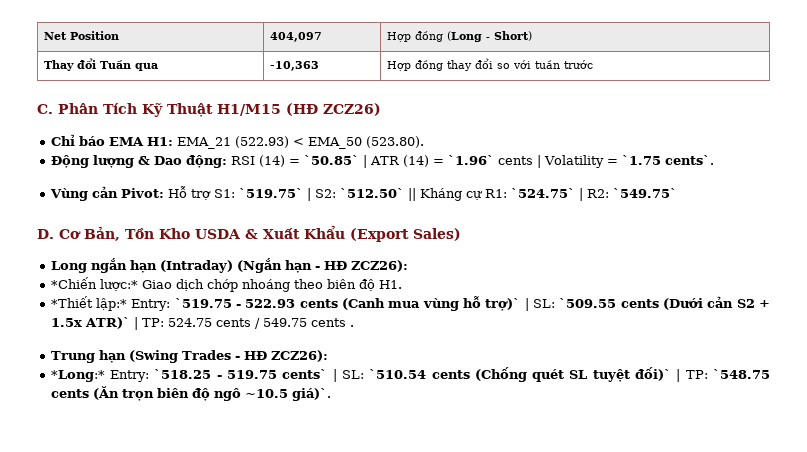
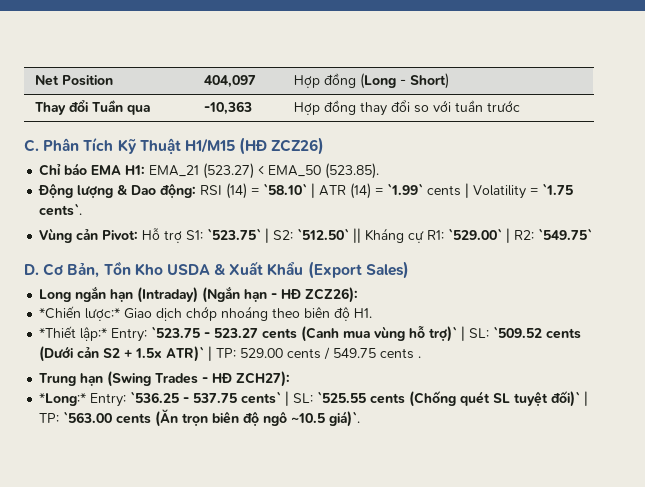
- Chỉ báo EMA H1: EMA_21 (522.93) < EMA_50 (523.80).
+ Chỉ báo EMA H1: EMA_21 (523.27) < EMA_50 (523.85).
- Động lượng & Dao động: RSI (14) = `50.85` | ATR (14) = `1.96` cents | Volatility = `1.75 cents`.
+ Động lượng & Dao động: RSI (14) = `58.10` | ATR (14) = `1.99` cents | Volatility = `1.75 cents`.
- Vùng cản Pivot: Hỗ trợ S1: `519.75` | S2: `512.50` || Kháng cự R1: `524.75` | R2: `549.75`
+ Vùng cản Pivot: Hỗ trợ S1: `523.75` | S2: `512.50` || Kháng cự R1: `529.00` | R2: `549.75`
- *Thiết lập:* Entry: `519.75 - 522.93 cents (Canh mua vùng hỗ trợ)` | SL: `509.55 cents (Dưới cản S2 + 1.5x ATR)` | TP: 524.75 cents / 549.75 cents .
+ *Thiết lập:* Entry: `523.75 - 523.27 cents (Canh mua vùng hỗ trợ)` | SL: `509.52 cents (Dưới cản S2 + 1.5x ATR)` | TP: 529.00 cents / 549.75 cents .
- Trung hạn (Swing Trades - HĐ ZCZ26):
+ Trung hạn (Swing Trades - HĐ ZCH27):
- *Long:* Entry: `518.25 - 519.75 cents` | SL: `510.54 cents (Chống quét SL tuyệt đối)` | TP: `548.75 cents (Ăn trọn biên độ ngô ~10.5 giá)`.
+ *Long:* Entry: `536.25 - 537.75 cents` | SL: `525.55 cents (Chống quét SL tuyệt đối)` | TP: `563.00 cents (Ăn trọn biên độ ngô ~10.5 giá)`.

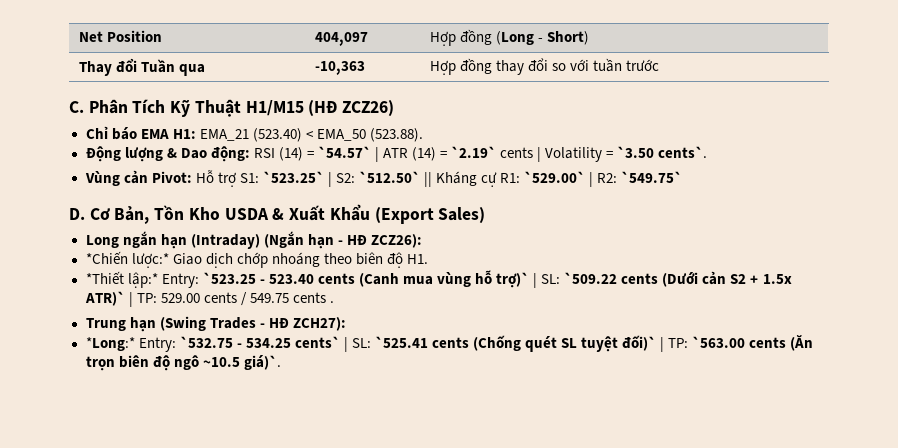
- Chỉ báo EMA H1: EMA_21 (523.27) < EMA_50 (523.85).
+ Chỉ báo EMA H1: EMA_21 (523.40) < EMA_50 (523.88).
- Động lượng & Dao động: RSI (14) = `58.10` | ATR (14) = `1.99` cents | Volatility = `1.75 cents`.
+ Động lượng & Dao động: RSI (14) = `54.57` | ATR (14) = `2.19` cents | Volatility = `3.50 cents`.
- Vùng cản Pivot: Hỗ trợ S1: `523.75` | S2: `512.50` || Kháng cự R1: `529.00` | R2: `549.75`
+ Vùng cản Pivot: Hỗ trợ S1: `523.25` | S2: `512.50` || Kháng cự R1: `529.00` | R2: `549.75`
- *Thiết lập:* Entry: `523.75 - 523.27 cents (Canh mua vùng hỗ trợ)` | SL: `509.52 cents (Dưới cản S2 + 1.5x ATR)` | TP: 529.00 cents / 549.75 cents .
+ *Thiết lập:* Entry: `523.25 - 523.40 cents (Canh mua vùng hỗ trợ)` | SL: `509.22 cents (Dưới cản S2 + 1.5x ATR)` | TP: 529.00 cents / 549.75 cents .
- *Long:* Entry: `536.25 - 537.75 cents` | SL: `525.55 cents (Chống quét SL tuyệt đối)` | TP: `563.00 cents (Ăn trọn biên độ ngô ~10.5 giá)`.
+ *Long:* Entry: `532.75 - 534.25 cents` | SL: `525.41 cents (Chống quét SL tuyệt đối)` | TP: `563.00 cents (Ăn trọn biên độ ngô ~10.5 giá)`.

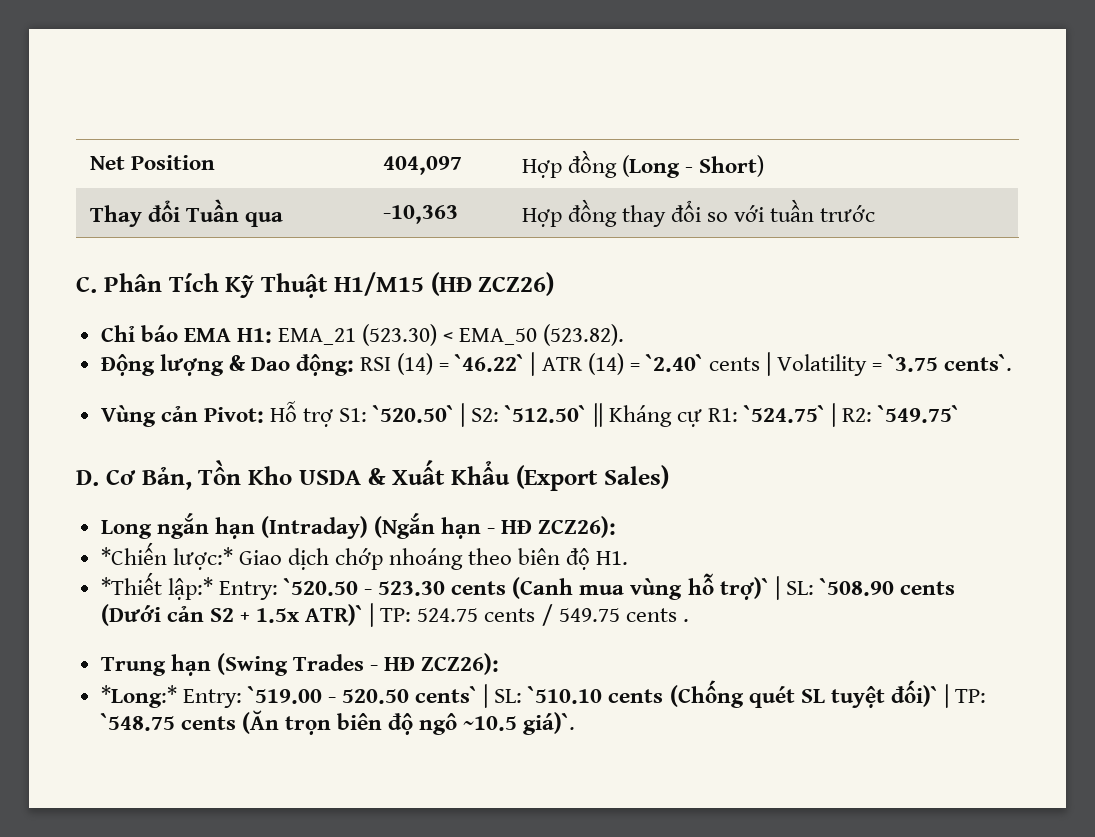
- Chỉ báo EMA H1: EMA_21 (523.40) < EMA_50 (523.88).
+ Chỉ báo EMA H1: EMA_21 (523.30) < EMA_50 (523.82).
- Động lượng & Dao động: RSI (14) = `54.57` | ATR (14) = `2.19` cents | Volatility = `3.50 cents`.
+ Động lượng & Dao động: RSI (14) = `46.22` | ATR (14) = `2.40` cents | Volatility = `3.75 cents`.
- Vùng cản Pivot: Hỗ trợ S1: `523.25` | S2: `512.50` || Kháng cự R1: `529.00` | R2: `549.75`
+ Vùng cản Pivot: Hỗ trợ S1: `520.50` | S2: `512.50` || Kháng cự R1: `524.75` | R2: `549.75`
- *Thiết lập:* Entry: `523.25 - 523.40 cents (Canh mua vùng hỗ trợ)` | SL: `509.22 cents (Dưới cản S2 + 1.5x ATR)` | TP: 529.00 cents / 549.75 cents .
+ *Thiết lập:* Entry: `520.50 - 523.30 cents (Canh mua vùng hỗ trợ)` | SL: `508.90 cents (Dưới cản S2 + 1.5x ATR)` | TP: 524.75 cents / 549.75 cents .
- Trung hạn (Swing Trades - HĐ ZCH27):
+ Trung hạn (Swing Trades - HĐ ZCZ26):
- *Long:* Entry: `532.75 - 534.25 cents` | SL: `525.41 cents (Chống quét SL tuyệt đối)` | TP: `563.00 cents (Ăn trọn biên độ ngô ~10.5 giá)`.
+ *Long:* Entry: `519.00 - 520.50 cents` | SL: `510.10 cents (Chống quét SL tuyệt đối)` | TP: `548.75 cents (Ăn trọn biên độ ngô ~10.5 giá)`.

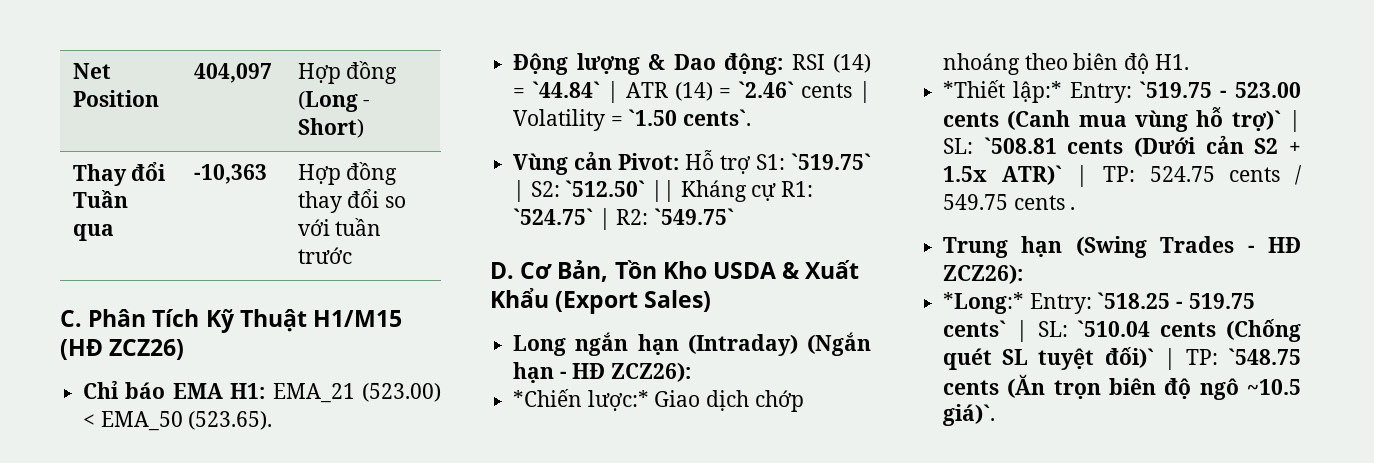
- Chỉ báo EMA H1: EMA_21 (523.30) < EMA_50 (523.82).
+ Chỉ báo EMA H1: EMA_21 (523.00) < EMA_50 (523.65).
- Động lượng & Dao động: RSI (14) = `46.22` | ATR (14) = `2.40` cents | Volatility = `3.75 cents`.
+ Động lượng & Dao động: RSI (14) = `44.84` | ATR (14) = `2.46` cents | Volatility = `1.50 cents`.
- Vùng cản Pivot: Hỗ trợ S1: `520.50` | S2: `512.50` || Kháng cự R1: `524.75` | R2: `549.75`
+ Vùng cản Pivot: Hỗ trợ S1: `519.75` | S2: `512.50` || Kháng cự R1: `524.75` | R2: `549.75`
- *Thiết lập:* Entry: `520.50 - 523.30 cents (Canh mua vùng hỗ trợ)` | SL: `508.90 cents (Dưới cản S2 + 1.5x ATR)` | TP: 524.75 cents / 549.75 cents .
+ *Thiết lập:* Entry: `519.75 - 523.00 cents (Canh mua vùng hỗ trợ)` | SL: `508.81 cents (Dưới cản S2 + 1.5x ATR)` | TP: 524.75 cents / 549.75 cents .
- *Long:* Entry: `519.00 - 520.50 cents` | SL: `510.10 cents (Chống quét SL tuyệt đối)` | TP: `548.75 cents (Ăn trọn biên độ ngô ~10.5 giá)`.
+ *Long:* Entry: `518.25 - 519.75 cents` | SL: `510.04 cents (Chống quét SL tuyệt đối)` | TP: `548.75 cents (Ăn trọn biên độ ngô ~10.5 giá)`.

